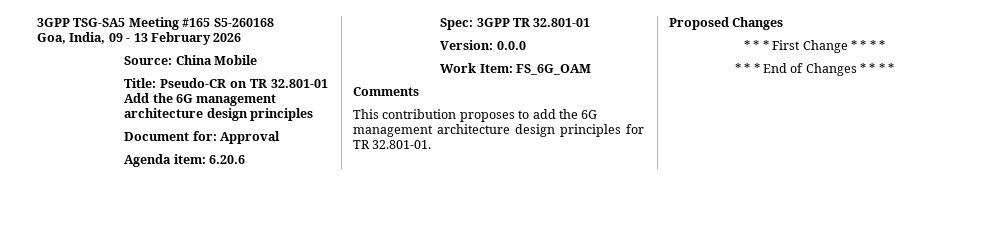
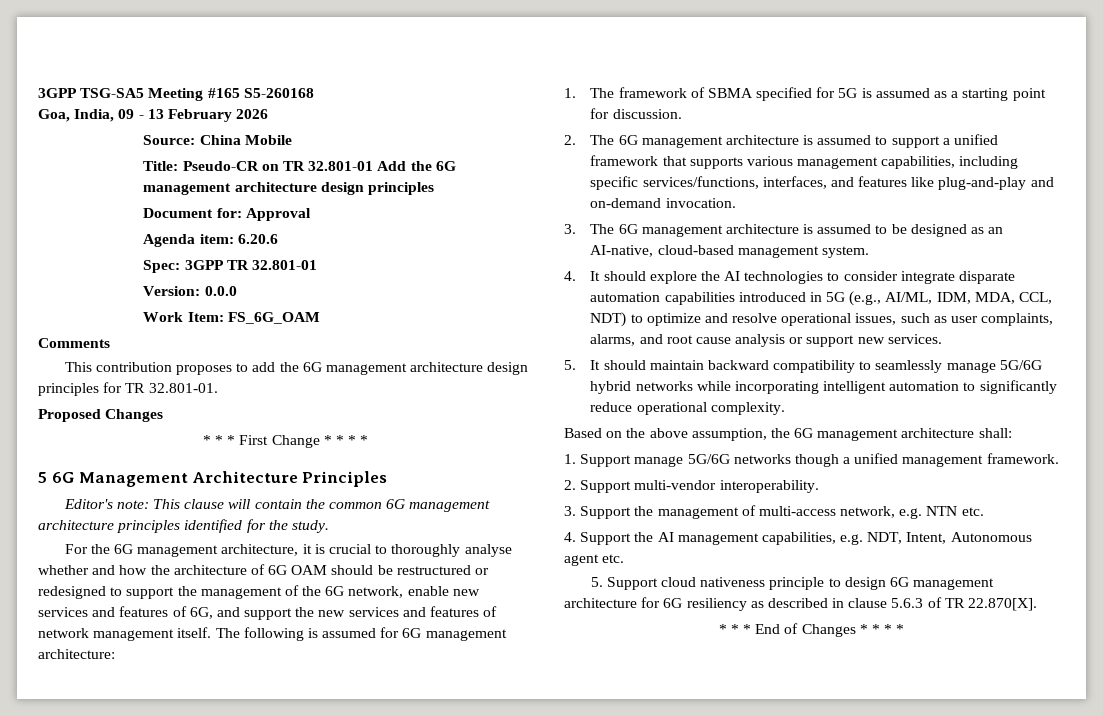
+ 5 6G Management Architecture Principles
+ Editor's note: This clause will contain the common 6G management architecture principles identified for the study.
+ For the 6G management architecture, it is crucial to thoroughly analyse whether and how the architecture of 6G OAM should be restructured or redesigned to support the management of the 6G network, enable new services and features of 6G, and support the new services and features of network management itself. The following is assumed for 6G management architecture:
+ 1. The framework of SBMA specified for 5G is assumed as a starting point for discussion.
+ 2. The 6G management architecture is assumed to support a unified framework that supports various management capabilities, including specific services/functions, interfaces, and features like plug-and-play and on-demand invocation.
+ 3. The 6G management architecture is assumed to be designed as an AI-native, cloud-based management system.
+ 4. It should explore the AI technologies to consider integrate disparate automation capabilities introduced in 5G (e.g., AI/ML, IDM, MDA, CCL, NDT) to optimize and resolve operational issues, such as user complaints, alarms, and root cause analysis or support new services.
+ 5. It should maintain backward compatibility to seamlessly manage 5G/6G hybrid networks while incorporating intelligent automation to significantly reduce operational complexity.
+ Based on the above assumption, the 6G management architecture shall:
+ 1. Support manage 5G/6G networks though a unified management framework.
+ 2. Support multi-vendor interoperability.
+ 3. Support the management of multi-access network, e.g. NTN etc.
+ 4. Support the AI management capabilities, e.g. NDT, Intent, Autonomous agent etc.
+ 5. Support cloud nativeness principle to design 6G management architecture for 6G resiliency as described in clause 5.6.3 of TR 22.870[X].

